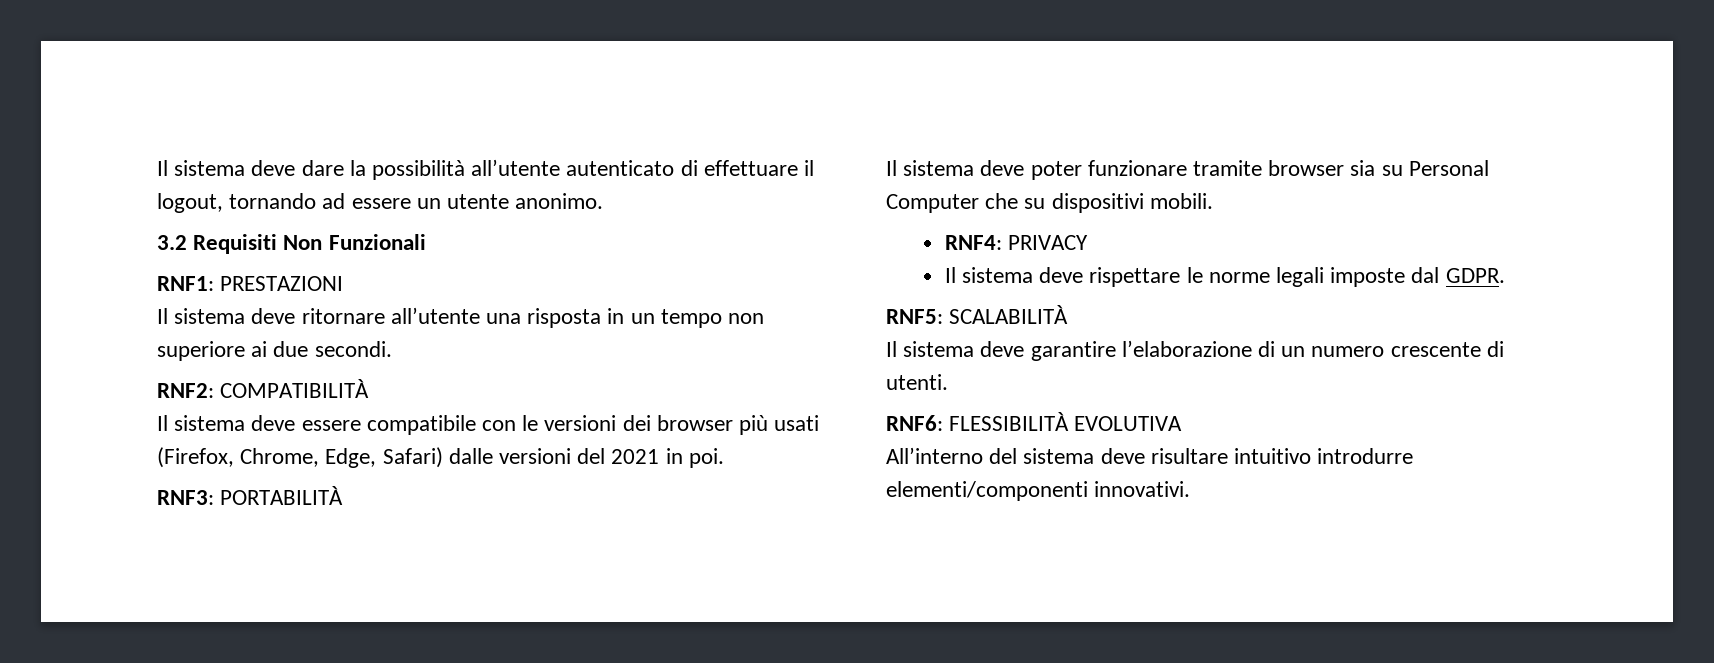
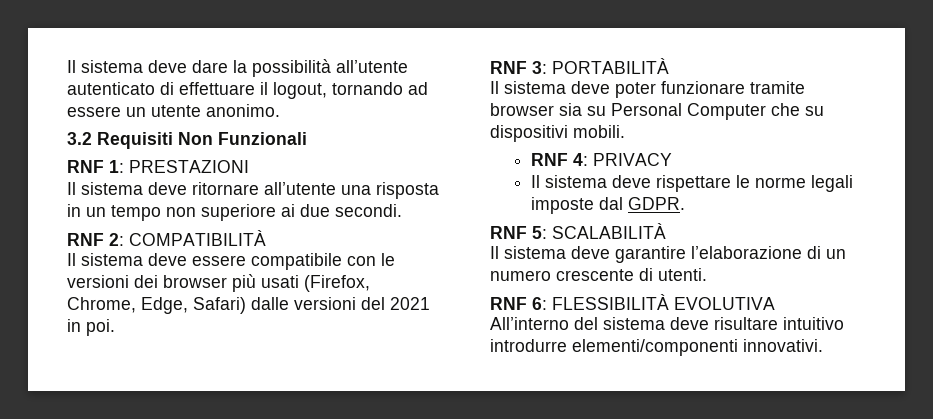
- RNF1: PRESTAZIONI
+ RNF 1: PRESTAZIONI
- RNF2: COMPATIBILITÀ
+ RNF 2: COMPATIBILITÀ
- RNF3: PORTABILITÀ
+ RNF 3: PORTABILITÀ
- RNF4: PRIVACY
+ RNF 4: PRIVACY
- RNF5: SCALABILITÀ
+ RNF 5: SCALABILITÀ
- RNF6: FLESSIBILITÀ EVOLUTIVA
+ RNF 6: FLESSIBILITÀ EVOLUTIVA

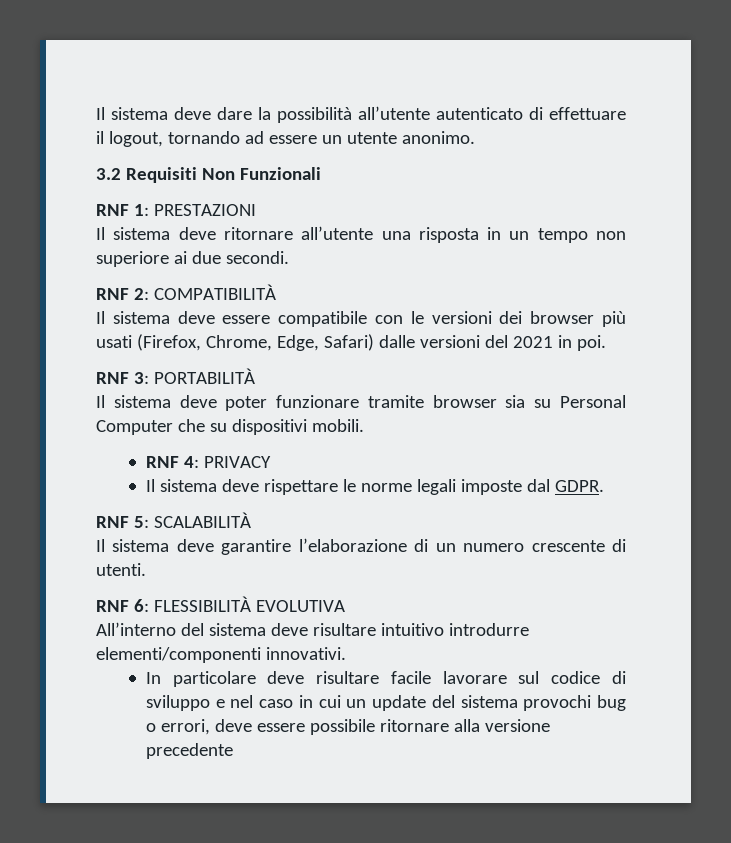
+ In particolare deve risultare facile lavorare sul codice di sviluppo e nel caso in cui un update del sistema provochi bug o errori, deve essere possibile ritornare alla versione precedente

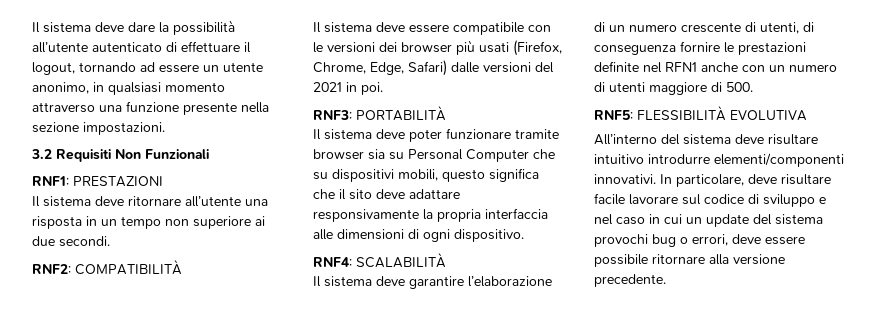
- Il sistema deve dare la possibilità all’utente autenticato di effettuare il logout, tornando ad essere un utente anonimo.
+ Il sistema deve dare la possibilità all’utente autenticato di effettuare il logout, tornando ad essere un utente anonimo, in qualsiasi momento attraverso una funzione presente nella sezione impostazioni.
- RNF 1: PRESTAZIONI
+ RNF1: PRESTAZIONI
- RNF 2: COMPATIBILITÀ
+ RNF2: COMPATIBILITÀ
- RNF 3: PORTABILITÀ
+ RNF3: PORTABILITÀ
- Il sistema deve poter funzionare tramite browser sia su Personal Computer che su dispositivi mobili.
- RNF 4: PRIVACY
- Il sistema deve rispettare le norme legali imposte dal GDPR.
- RNF 5: SCALABILITÀ
+ Il sistema deve poter funzionare tramite browser sia su Personal Computer che su dispositivi mobili, questo significa che il sito deve adattare responsivamente la propria interfaccia alle dimensioni di ogni dispositivo.
+ RNF4: SCALABILITÀ
- Il sistema deve garantire l’elaborazione di un numero crescente di utenti.
- RNF 6: FLESSIBILITÀ EVOLUTIVA
+ Il sistema deve garantire l’elaborazione di un numero crescente di utenti, di conseguenza fornire le prestazioni definite nel RFN1 anche con un numero di utenti maggiore di 500.
+ RNF5: FLESSIBILITÀ EVOLUTIVA
- All’interno del sistema deve risultare intuitivo introdurre elementi/componenti innovativi.
- In particolare deve risultare facile lavorare sul codice di sviluppo e nel caso in cui un update del sistema provochi bug o errori, deve essere possibile ritornare alla versione precedente
+ All’interno del sistema deve risultare intuitivo introdurre elementi/componenti innovativi. In particolare, deve risultare facile lavorare sul codice di sviluppo e nel caso in cui un update del sistema provochi bug o errori, deve essere possibile ritornare alla versione precedente.

